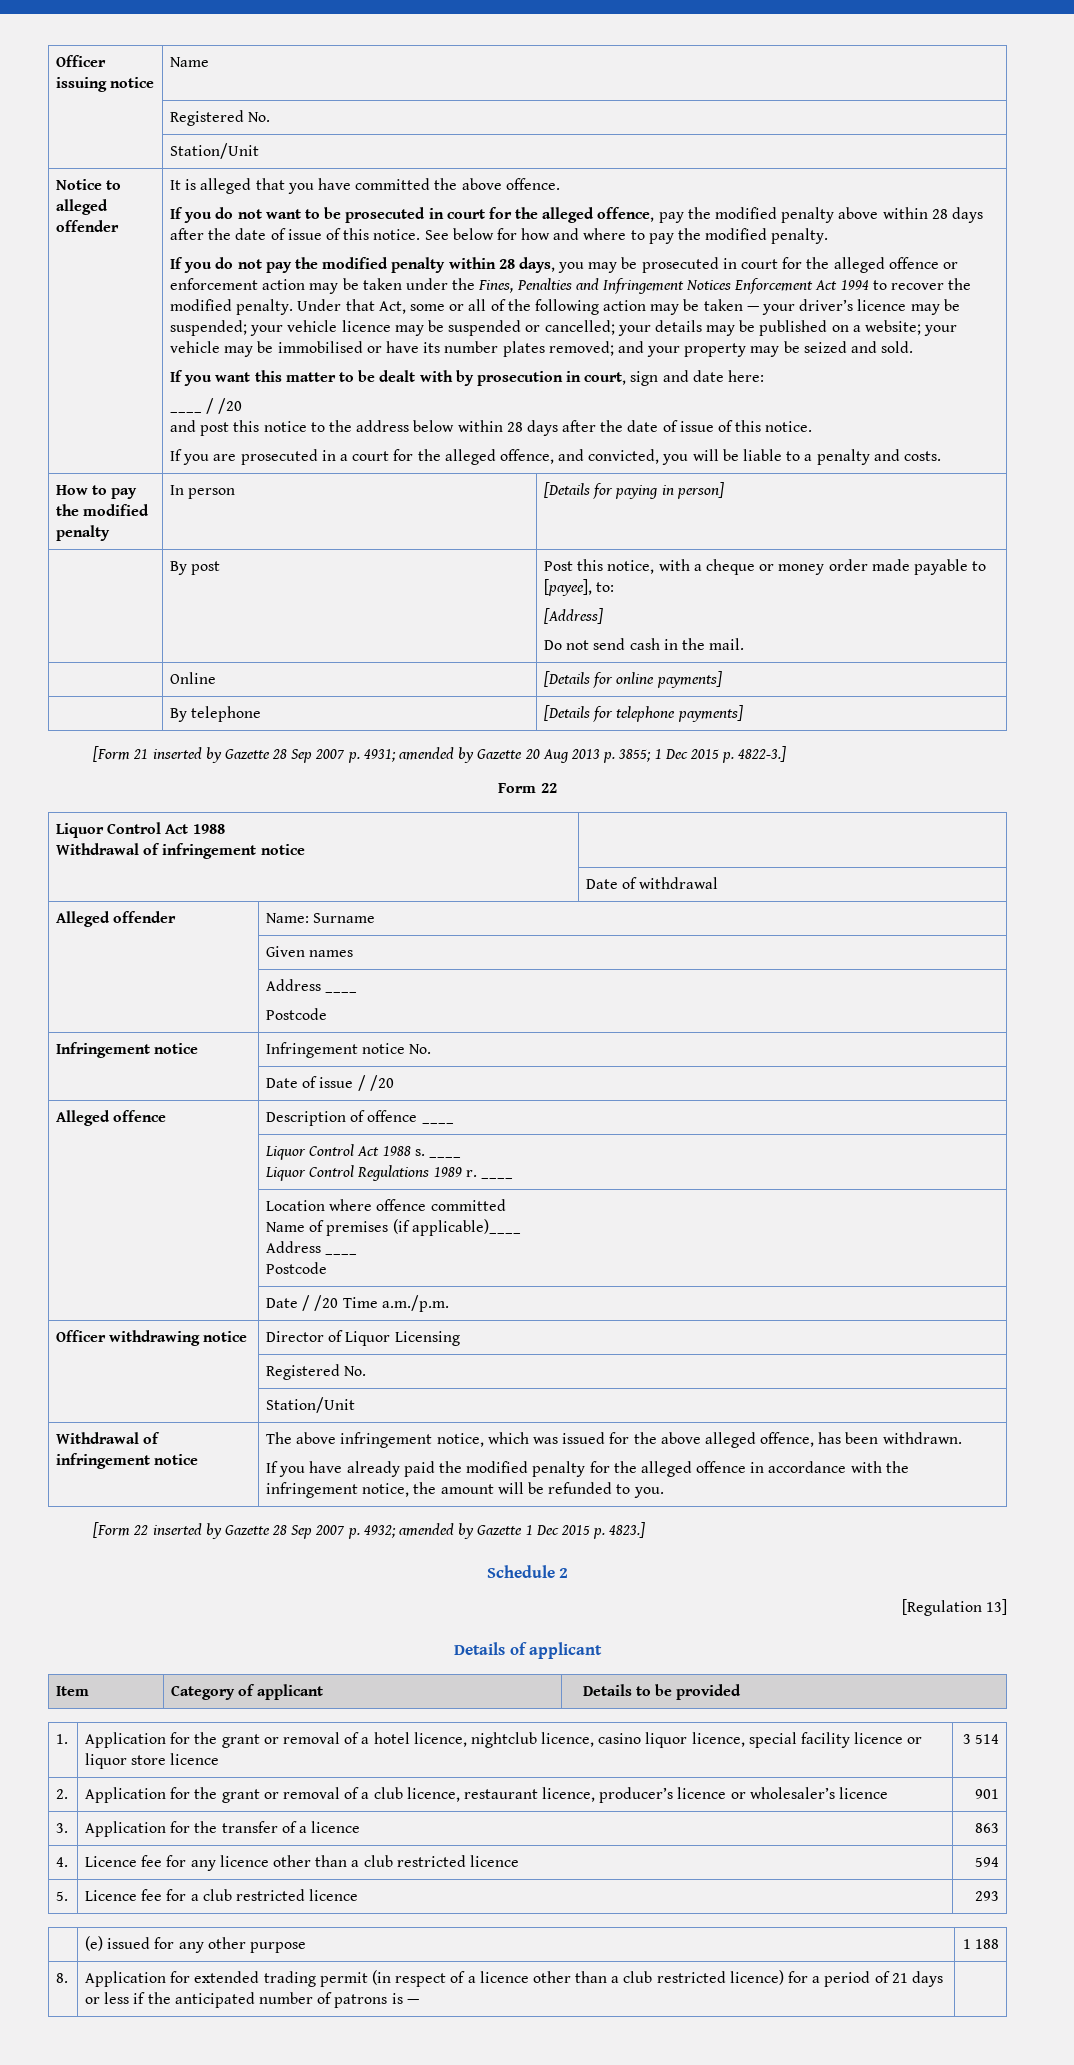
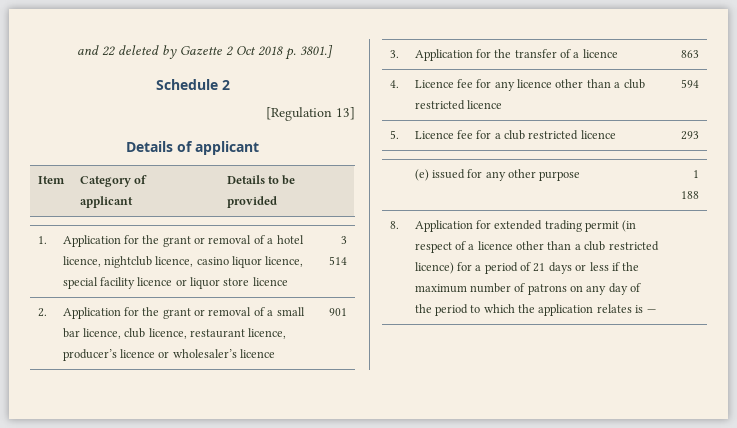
- Officer issuing notice | Name
- | Registered No.
- | Station/Unit
- Notice to alleged offender | It is alleged that you have committed the above offence.
- If you do not want to be prosecuted in court for the alleged offence, pay the modified penalty above within 28 days after the date of issue of this notice. See below for how and where to pay the modified penalty.
- If you do not pay the modified penalty within 28 days, you may be prosecuted in court for the alleged offence or enforcement action may be taken under the Fines, Penalties and Infringement Notices Enforcement Act 1994 to recover the modified penalty. Under that Act, some or all of the following action may be taken — your driver’s licence may be suspended; your vehicle licence may be suspended or cancelled; your details may be published on a website; your vehicle may be immobilised or have its number plates removed; and your property may be seized and sold.
- If you want this matter to be dealt with by prosecution in court, sign and date here:
- ____ / /20
- and post this notice to the address below within 28 days after the date of issue of this notice.
- If you are prosecuted in a court for the alleged offence, and convicted, you will be liable to a penalty and costs.
- How to pay the modified penalty | In person | [Details for paying in person]
- | By post | Post this notice, with a cheque or money order made payable to [payee], to:
- [Address]
- Do not send cash in the mail.
- | Online | [Details for online payments]
- | By telephone | [Details for telephone payments]
- [Form 21 inserted by Gazette 28 Sep 2007 p. 4931; amended by Gazette 20 Aug 2013 p. 3855; 1 Dec 2015 p. 4822-3.]
- Form 22
- Liquor Control Act 1988
- Withdrawal of infringement notice |
- | Date of withdrawal
- Alleged offender | Name: Surname
- | Given names
- | Address ____
- Postcode
- Infringement notice | Infringement notice No.
- | Date of issue / /20
- Alleged offence | Description of offence ____
- | Liquor Control Act 1988 s. ____
- Liquor Control Regulations 1989 r. ____
- | Location where offence committed
- Name of premises (if applicable)____
- Address ____
- Postcode
- | Date / /20 Time a.m./p.m.
- Officer withdrawing notice | Director of Liquor Licensing
- | Registered No.
- | Station/Unit
- Withdrawal of infringement notice | The above infringement notice, which was issued for the above alleged offence, has been withdrawn.
- If you have already paid the modified penalty for the alleged offence in accordance with the infringement notice, the amount will be refunded to you.
- [Form 22 inserted by Gazette 28 Sep 2007 p. 4932; amended by Gazette 1 Dec 2015 p. 4823.]
+ and 22 deleted by Gazette 2 Oct 2018 p. 3801.]
- 2. | Application for the grant or removal of a club licence, restaurant licence, producer’s licence or wholesaler’s licence | 901
+ 2. | Application for the grant or removal of a small bar licence, club licence, restaurant licence, producer’s licence or wholesaler’s licence | 901
- Application for extended trading permit (in respect of a licence other than a club restricted licence) for a period of 21 days or less if the anticipated number of patrons is —
+ Application for extended trading permit (in respect of a licence other than a club restricted licence) for a period of 21 days or less if the maximum number of patrons on any day of the period to which the application relates is —

